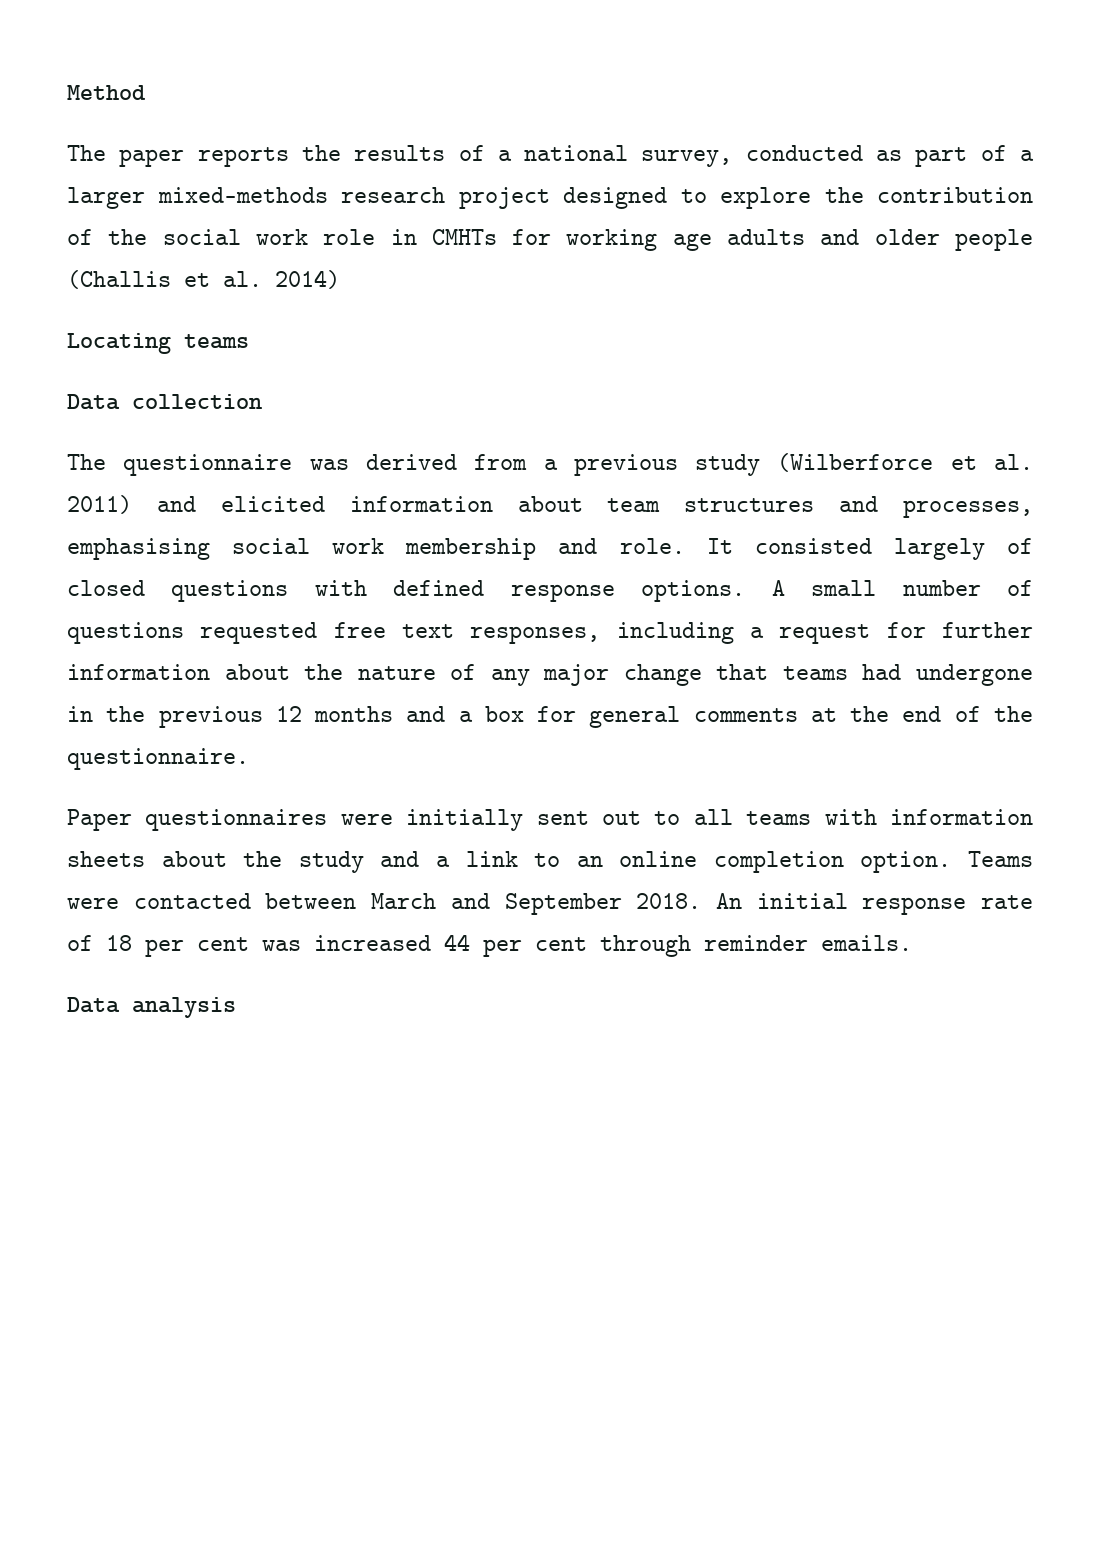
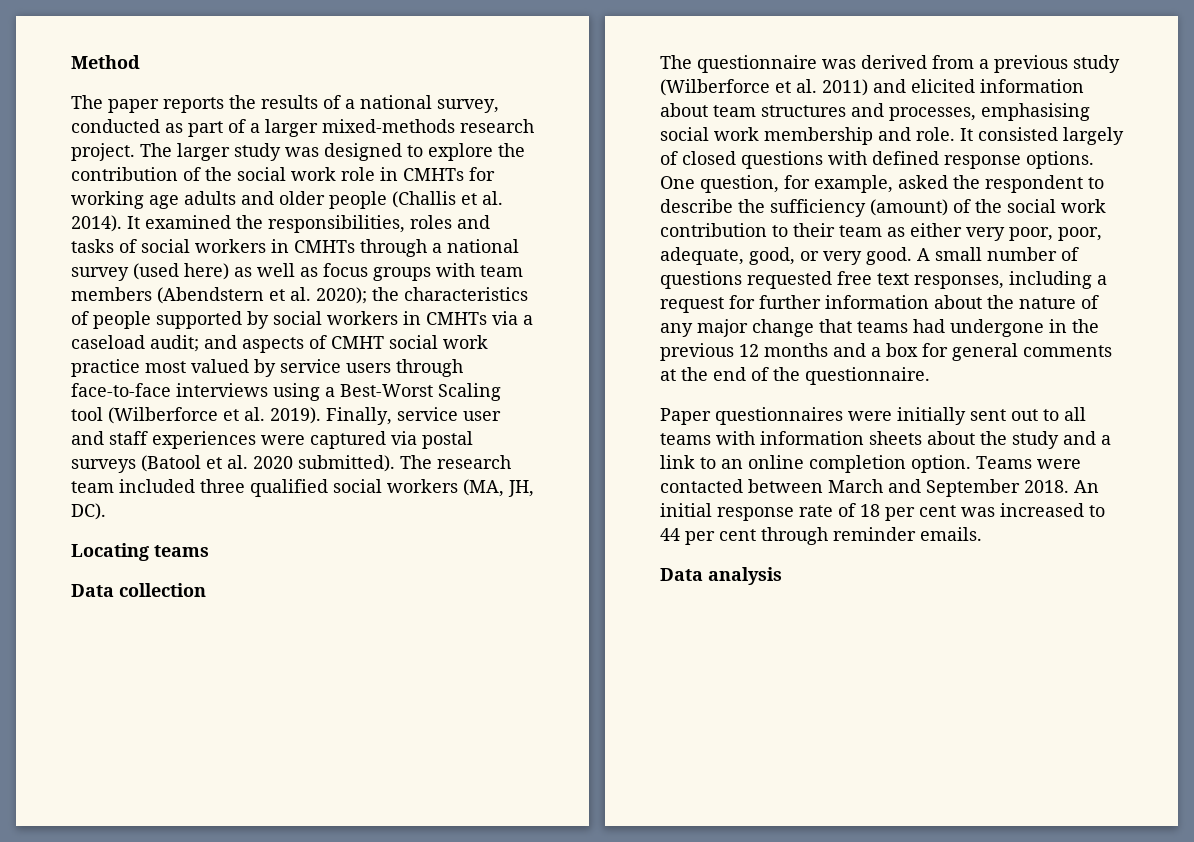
- The paper reports the results of a national survey, conducted as part of a larger mixed-methods research project designed to explore the contribution of the social work role in CMHTs for working age adults and older people (Challis et al. 2014)
+ The paper reports the results of a national survey, conducted as part of a larger mixed-methods research project. The larger study was designed to explore the contribution of the social work role in CMHTs for working age adults and older people (Challis et al. 2014). It examined the responsibilities, roles and tasks of social workers in CMHTs through a national survey (used here) as well as focus groups with team members (Abendstern et al. 2020); the characteristics of people supported by social workers in CMHTs via a caseload audit; and aspects of CMHT social work practice most valued by service users through face-to-face interviews using a Best-Worst Scaling tool (Wilberforce et al. 2019). Finally, service user and staff experiences were captured via postal surveys (Batool et al. 2020 submitted). The research team included three qualified social workers (MA, JH, DC).
+ One question, for example, asked the respondent to describe the sufficiency (amount) of the social work contribution to their team as either very poor, poor, adequate, good, or very good.
- An initial response rate of 18 per cent was increased 44 per cent through reminder emails.
+ An initial response rate of 18 per cent was increased to 44 per cent through reminder emails.

